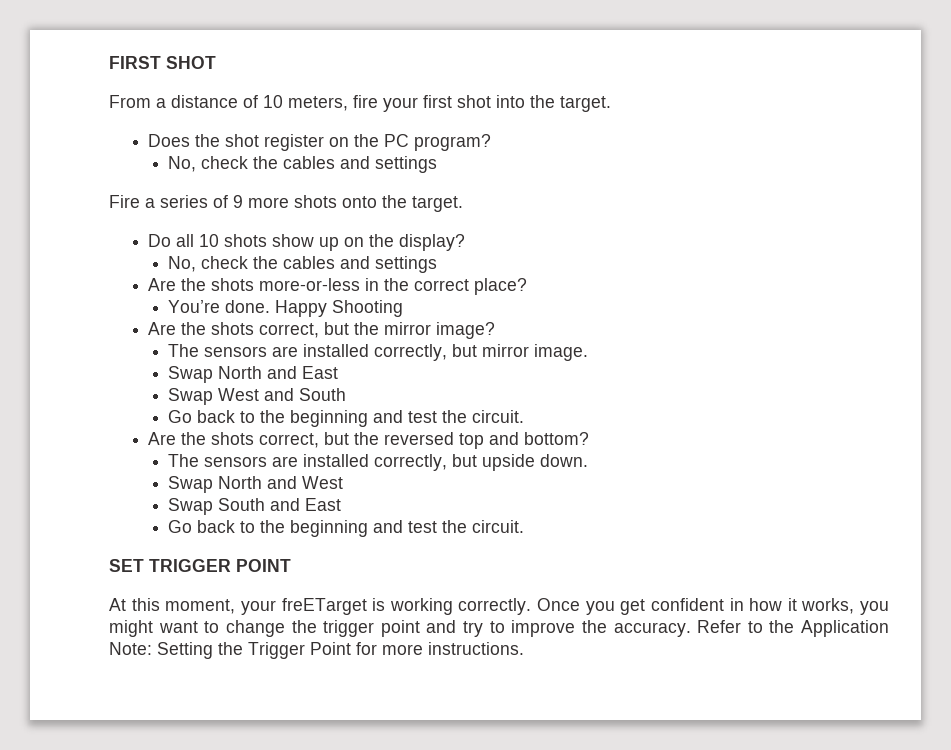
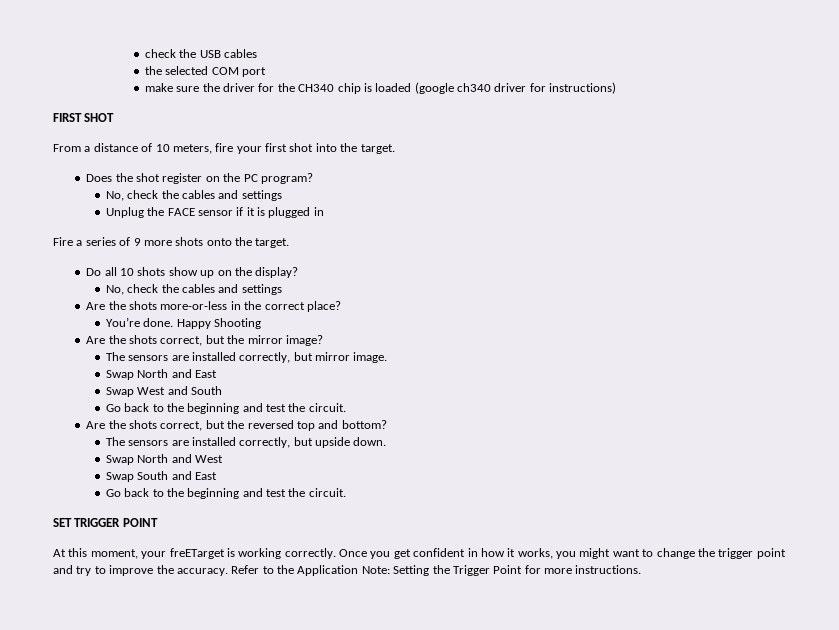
+ check the USB cables
+ the selected COM port
+ make sure the driver for the CH340 chip is loaded (google ch340 driver for instructions)
+ Unplug the FACE sensor if it is plugged in

